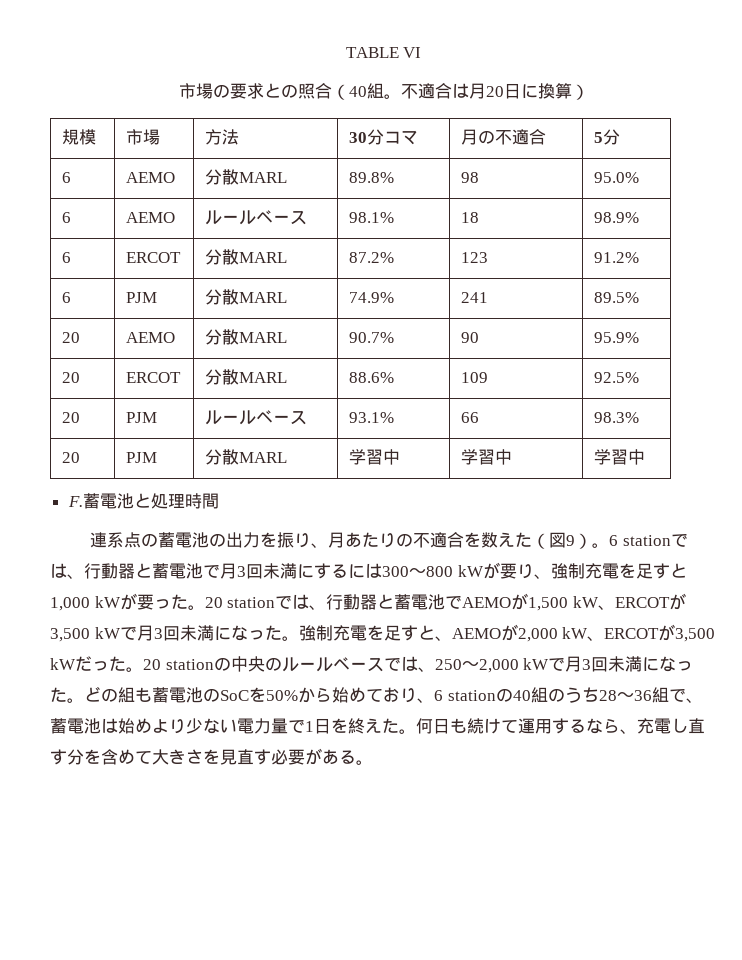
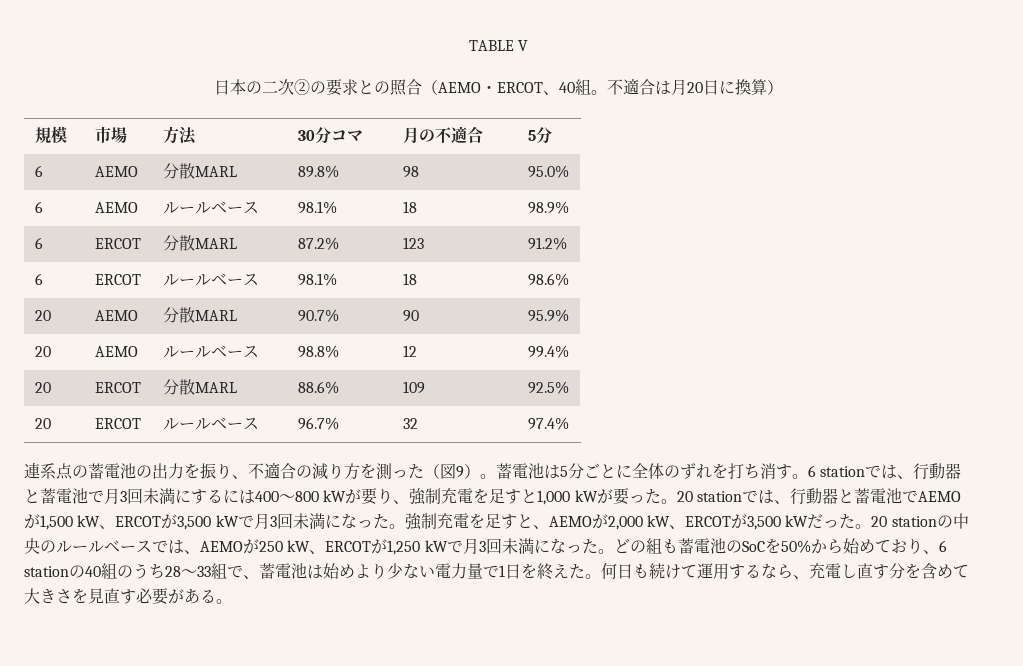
- TABLE VI
- 市場の要求との照合（40組。
+ TABLE V
+ 日本の二次②の要求との照合（AEMO・ERCOT、40組。
- 6 | PJM | 分散MARL | 74.9% | 241 | 89.5%
+ 6 | ERCOT | ルールベース | 98.1% | 18 | 98.6%
+ 20 | AEMO | ルールベース | 98.8% | 12 | 99.4%
- 20 | PJM | ルールベース | 93.1% | 66 | 98.3%
- 20 | PJM | 分散MARL | 学習中 | 学習中 | 学習中
- F.蓄電池と処理時間
+ 20 | ERCOT | ルールベース | 96.7% | 32 | 97.4%
- 連系点の蓄電池の出力を振り、月あたりの不適合を数えた（図9）。
+ 連系点の蓄電池の出力を振り、不適合の減り方を測った（図9）。蓄電池は5分ごとに全体のずれを打ち消す。
- 6 stationでは、行動器と蓄電池で月3回未満にするには300〜800 kWが要り、強制充電を足すと1,000 kWが要った。
+ 6 stationでは、行動器と蓄電池で月3回未満にするには400〜800 kWが要り、強制充電を足すと1,000 kWが要った。
- 20 stationの中央のルールベースでは、250〜2,000 kWで月3回未満になった。
+ 20 stationの中央のルールベースでは、AEMOが250 kW、ERCOTが1,250 kWで月3回未満になった。
- どの組も蓄電池のSoCを50%から始めており、6 stationの40組のうち28〜36組で、蓄電池は始めより少ない電力量で1日を終えた。
+ どの組も蓄電池のSoCを50%から始めており、6 stationの40組のうち28〜33組で、蓄電池は始めより少ない電力量で1日を終えた。

